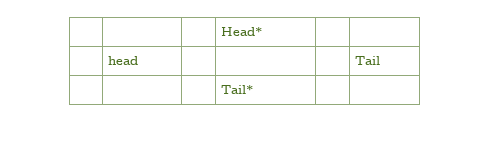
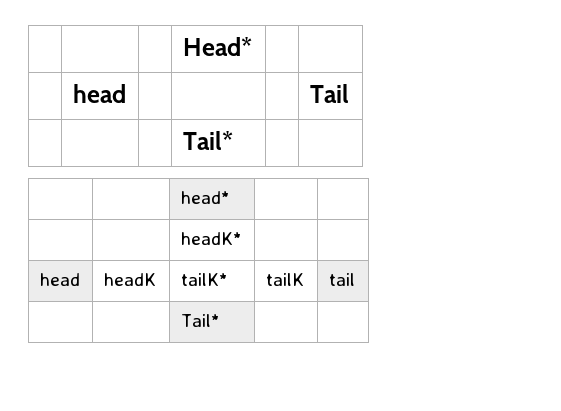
+ | | head* | |
+ | | headK* | |
+ head | headK | tailK* | tailK | tail
+ | | Tail* | |

